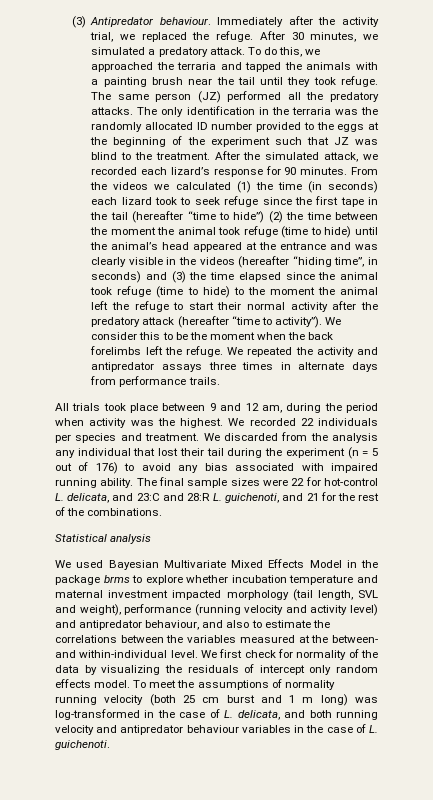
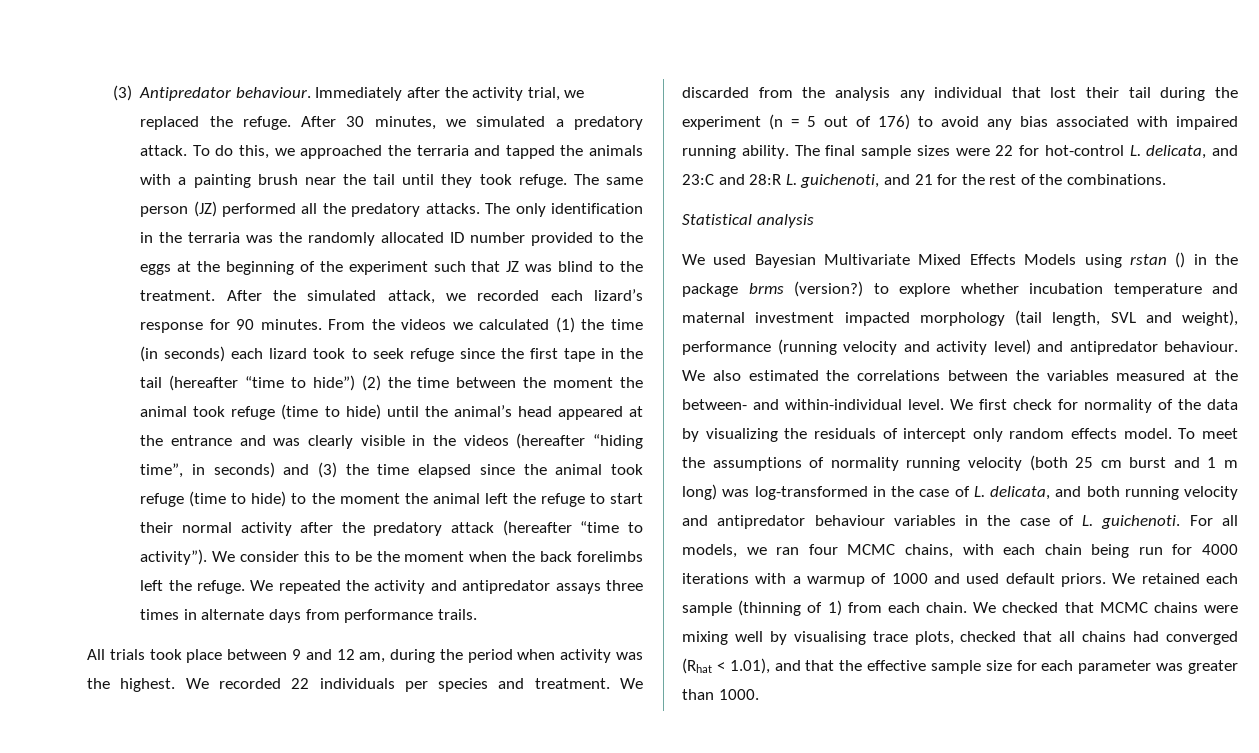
- We used Bayesian Multivariate Mixed Effects Model in the package brms to explore whether incubation temperature and maternal investment impacted morphology (tail length, SVL and weight), performance (running velocity and activity level) and antipredator behaviour, and also to estimate the correlations between the variables measured at the between- and within-individual level.
+ We used Bayesian Multivariate Mixed Effects Models using rstan () in the package brms (version?) to explore whether incubation temperature and maternal investment impacted morphology (tail length, SVL and weight), performance (running velocity and activity level) and antipredator behaviour. We also estimated the correlations between the variables measured at the between- and within-individual level.
+ For all models, we ran four MCMC chains, with each chain being run for 4000 iterations with a warmup of 1000 and used default priors. We retained each sample (thinning of 1) from each chain. We checked that MCMC chains were mixing well by visualising trace plots, checked that all chains had converged (Rhat < 1.01), and that the effective sample size for each parameter was greater than 1000.

